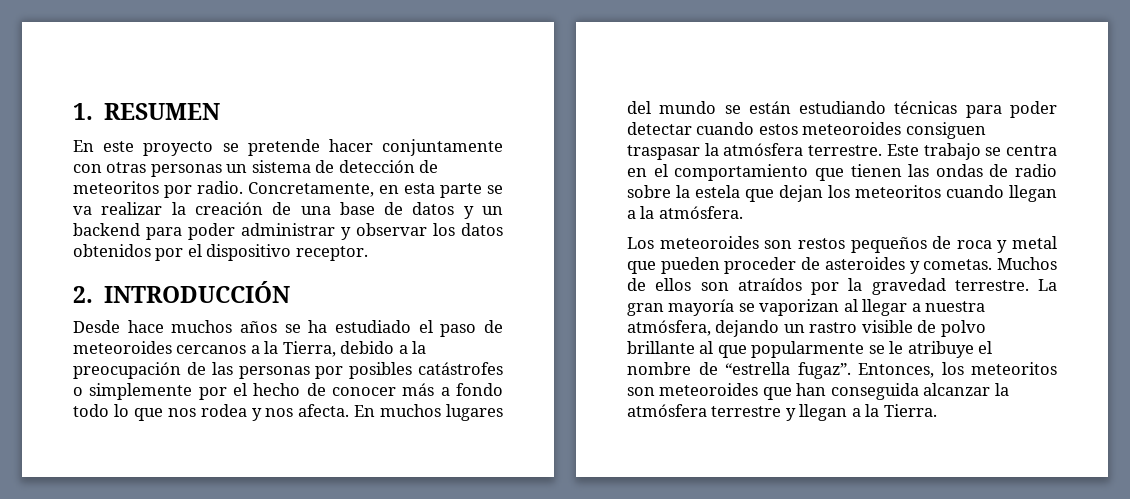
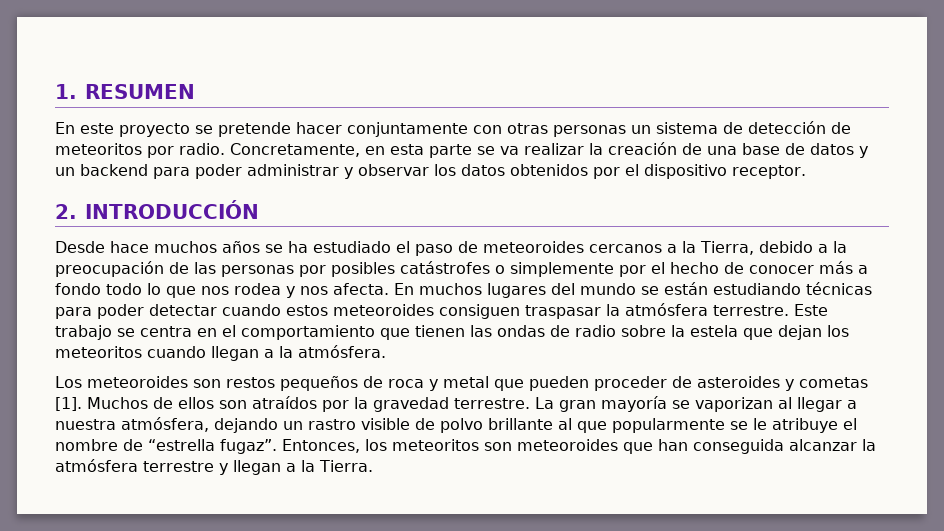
- Los meteoroides son restos pequeños de roca y metal que pueden proceder de asteroides y cometas.
+ Los meteoroides son restos pequeños de roca y metal que pueden proceder de asteroides y cometas [1].

